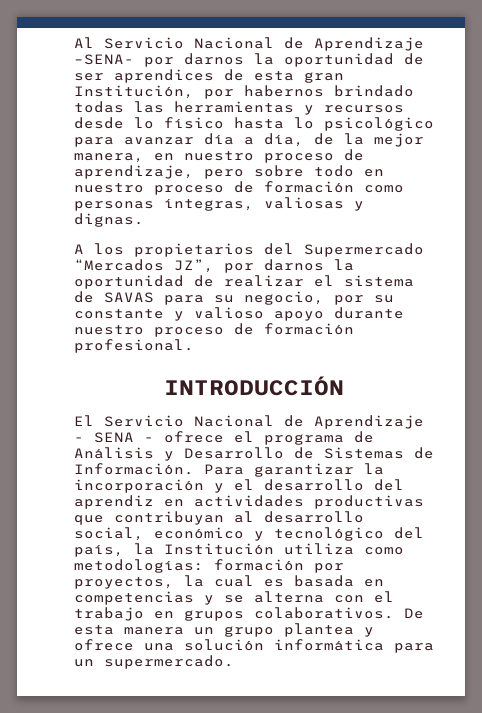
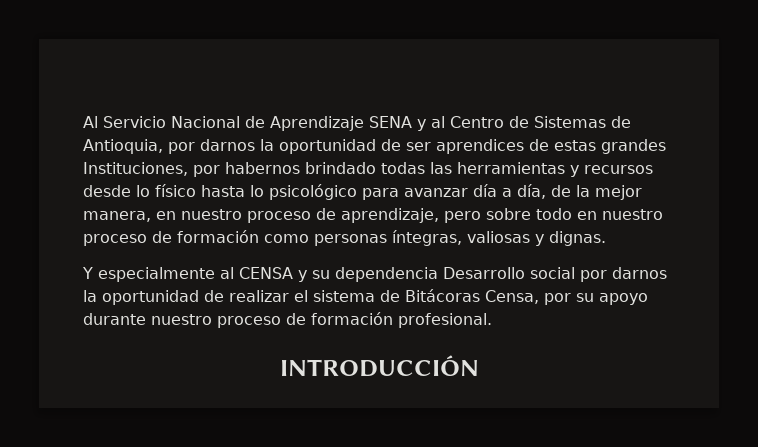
- Al Servicio Nacional de Aprendizaje –SENA- por darnos la oportunidad de ser aprendices de esta gran Institución, por habernos brindado todas las herramientas y recursos desde lo físico hasta lo psicológico para avanzar día a día, de la mejor manera, en nuestro proceso de aprendizaje, pero sobre todo en nuestro proceso de formación como personas íntegras, valiosas y dignas.
+ Al Servicio Nacional de Aprendizaje SENA y al Centro de Sistemas de Antioquia, por darnos la oportunidad de ser aprendices de estas grandes Instituciones, por habernos brindado todas las herramientas y recursos desde lo físico hasta lo psicológico para avanzar día a día, de la mejor manera, en nuestro proceso de aprendizaje, pero sobre todo en nuestro proceso de formación como personas íntegras, valiosas y dignas.
- A los propietarios del Supermercado “Mercados JZ”, por darnos la oportunidad de realizar el sistema de SAVAS para su negocio, por su constante y valioso apoyo durante nuestro proceso de formación profesional.
+ Y especialmente al CENSA y su dependencia Desarrollo social por darnos la oportunidad de realizar el sistema de Bitácoras Censa, por su apoyo durante nuestro proceso de formación profesional.
- El Servicio Nacional de Aprendizaje - SENA - ofrece el programa de Análisis y Desarrollo de Sistemas de Información. Para garantizar la incorporación y el desarrollo del aprendiz en actividades productivas que contribuyan al desarrollo social, económico y tecnológico del país, la Institución utiliza como metodologías: formación por proyectos, la cual es basada en competencias y se alterna con el trabajo en grupos colaborativos. De esta manera un grupo plantea y ofrece una solución informática para un supermercado.

